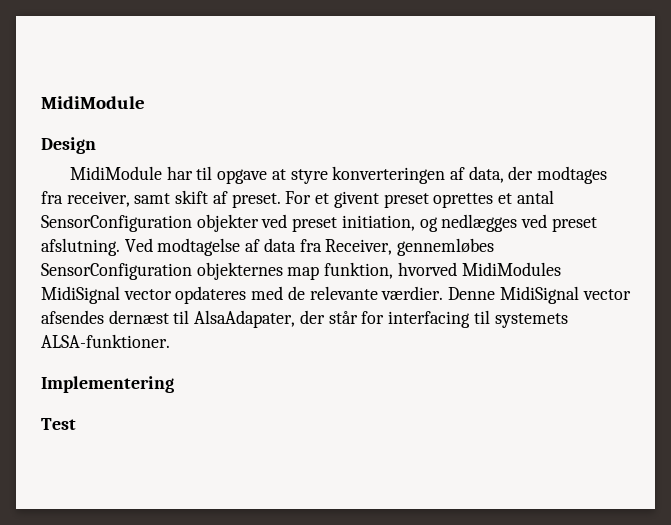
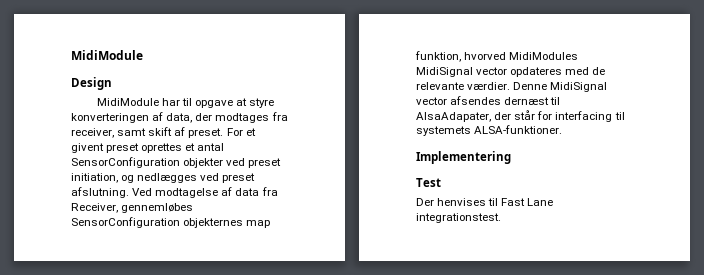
+ Der henvises til Fast Lane integrationstest.

